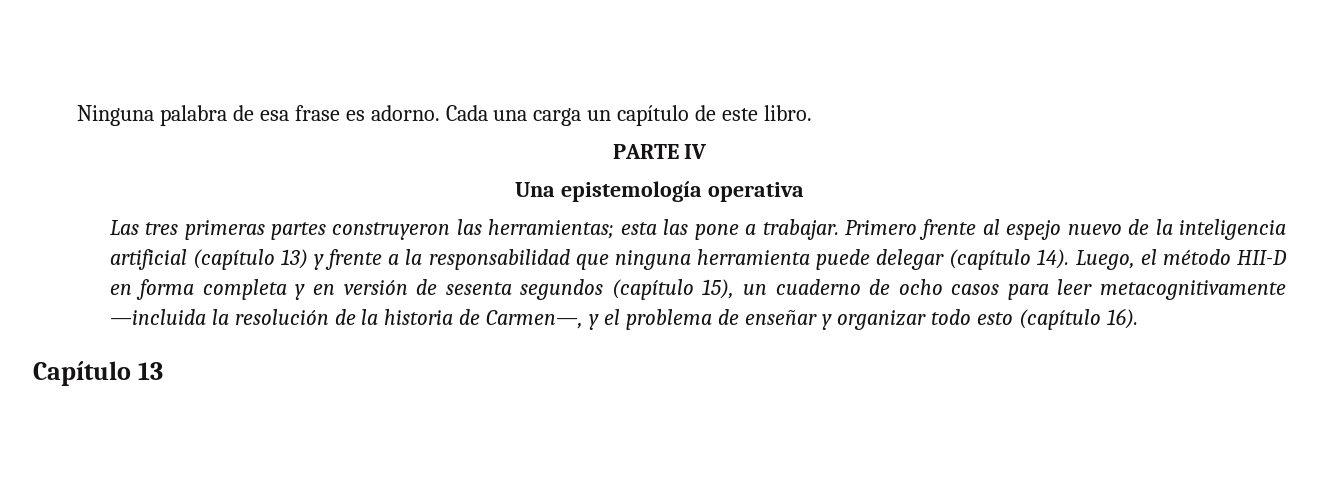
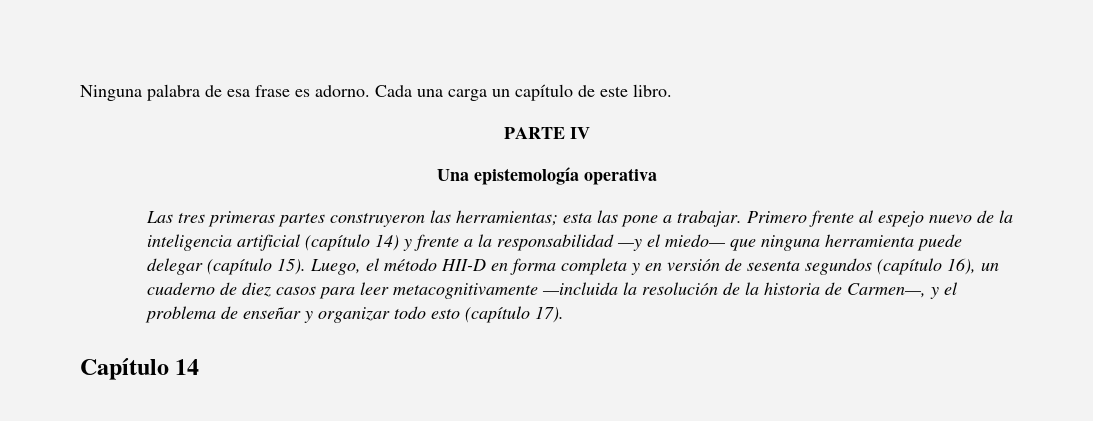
- Primero frente al espejo nuevo de la inteligencia artificial (capítulo 13) y frente a la responsabilidad que ninguna herramienta puede delegar (capítulo 14).
+ Primero frente al espejo nuevo de la inteligencia artificial (capítulo 14) y frente a la responsabilidad —y el miedo— que ninguna herramienta puede delegar (capítulo 15).
- Luego, el método HII-D en forma completa y en versión de sesenta segundos (capítulo 15), un cuaderno de ocho casos para leer metacognitivamente —incluida la resolución de la historia de Carmen—, y el problema de enseñar y organizar todo esto (capítulo 16).
+ Luego, el método HII-D en forma completa y en versión de sesenta segundos (capítulo 16), un cuaderno de diez casos para leer metacognitivamente —incluida la resolución de la historia de Carmen—, y el problema de enseñar y organizar todo esto (capítulo 17).
- Capítulo 13
+ Capítulo 14

